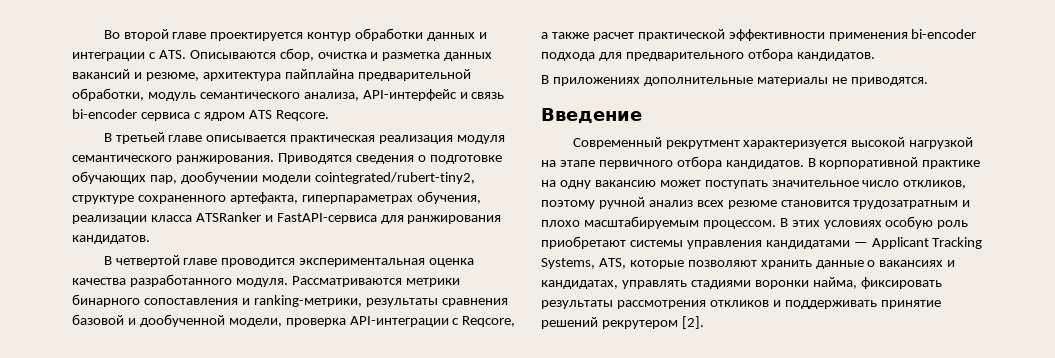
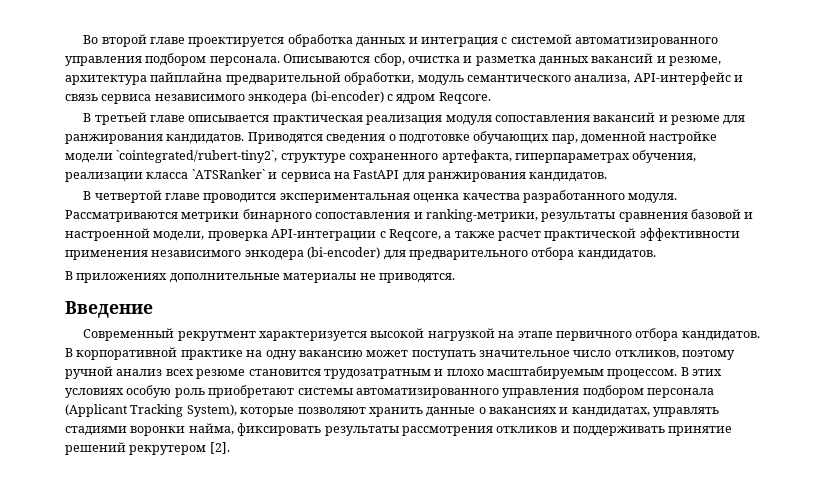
- Во второй главе проектируется контур обработки данных и интеграции с ATS. Описываются сбор, очистка и разметка данных вакансий и резюме, архитектура пайплайна предварительной обработки, модуль семантического анализа, API-интерфейс и связь bi-encoder сервиса с ядром ATS Reqcore.
+ Во второй главе проектируется обработка данных и интеграция с системой автоматизированного управления подбором персонала. Описываются сбор, очистка и разметка данных вакансий и резюме, архитектура пайплайна предварительной обработки, модуль семантического анализа, API-интерфейс и связь сервиса независимого энкодера (bi-encoder) с ядром Reqcore.
- В третьей главе описывается практическая реализация модуля семантического ранжирования.
+ В третьей главе описывается практическая реализация модуля сопоставления вакансий и резюме для ранжирования кандидатов.
- Приводятся сведения о подготовке обучающих пар, дообучении модели cointegrated/rubert-tiny2, структуре сохраненного артефакта, гиперпараметрах обучения, реализации класса ATSRanker и FastAPI-сервиса для ранжирования кандидатов.
+ Приводятся сведения о подготовке обучающих пар, доменной настройке модели `cointegrated/rubert-tiny2`, структуре сохраненного артефакта, гиперпараметрах обучения, реализации класса `ATSRanker` и сервиса на FastAPI для ранжирования кандидатов.
- Рассматриваются метрики бинарного сопоставления и ranking-метрики, результаты сравнения базовой и дообученной модели, проверка API-интеграции с Reqcore, а также расчет практической эффективности применения bi-encoder подхода для предварительного отбора кандидатов.
+ Рассматриваются метрики бинарного сопоставления и ranking-метрики, результаты сравнения базовой и настроенной модели, проверка API-интеграции с Reqcore, а также расчет практической эффективности применения независимого энкодера (bi-encoder) для предварительного отбора кандидатов.
- В этих условиях особую роль приобретают системы управления кандидатами — Applicant Tracking Systems, ATS, которые позволяют хранить данные о вакансиях и кандидатах, управлять стадиями воронки найма, фиксировать результаты рассмотрения откликов и поддерживать принятие решений рекрутером [2].
+ В этих условиях особую роль приобретают системы автоматизированного управления подбором персонала (Applicant Tracking System), которые позволяют хранить данные о вакансиях и кандидатах, управлять стадиями воронки найма, фиксировать результаты рассмотрения откликов и поддерживать принятие решений рекрутером [2].

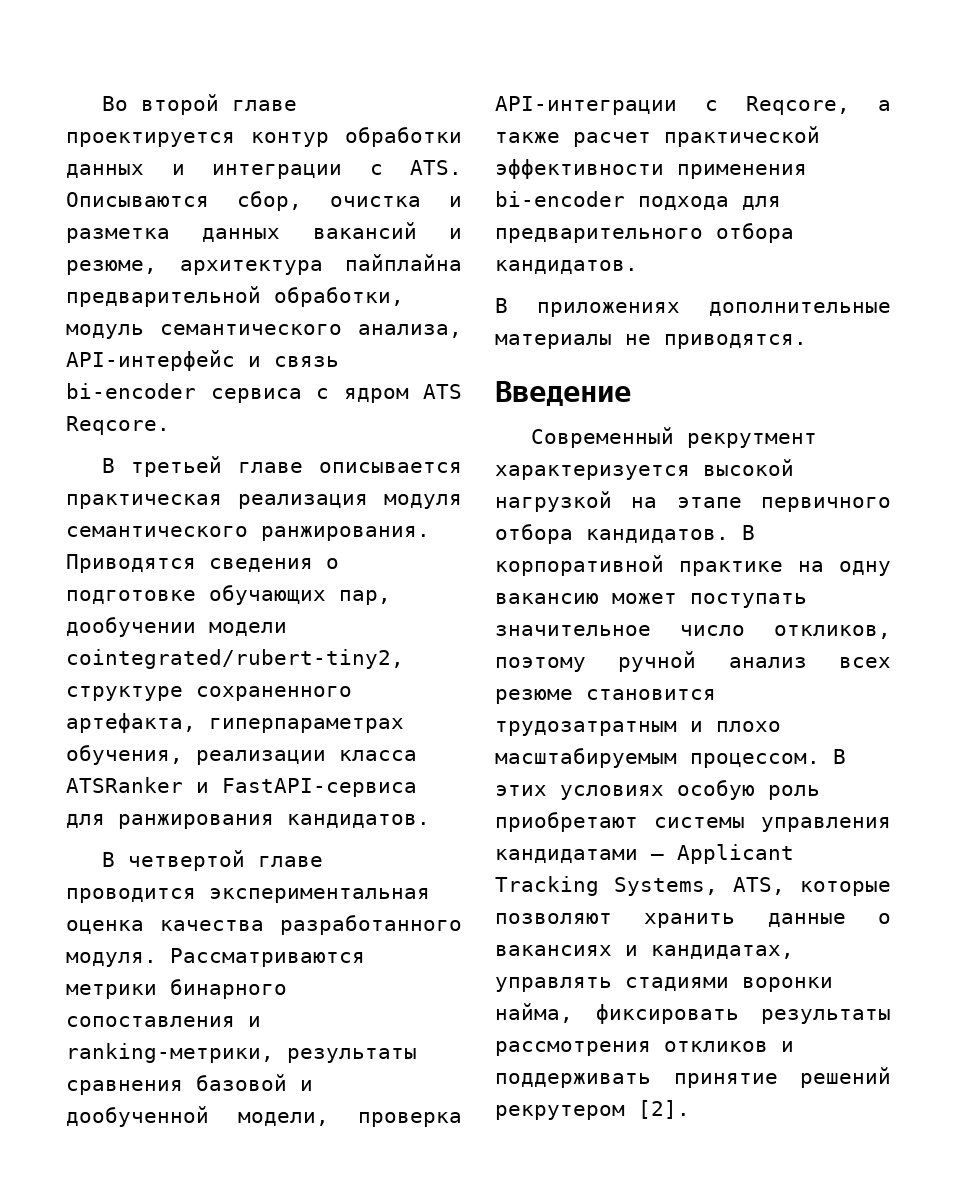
- Во второй главе проектируется обработка данных и интеграция с системой автоматизированного управления подбором персонала. Описываются сбор, очистка и разметка данных вакансий и резюме, архитектура пайплайна предварительной обработки, модуль семантического анализа, API-интерфейс и связь сервиса независимого энкодера (bi-encoder) с ядром Reqcore.
+ Во второй главе проектируется контур обработки данных и интеграции с ATS. Описываются сбор, очистка и разметка данных вакансий и резюме, архитектура пайплайна предварительной обработки, модуль семантического анализа, API-интерфейс и связь bi-encoder сервиса с ядром ATS Reqcore.
- В третьей главе описывается практическая реализация модуля сопоставления вакансий и резюме для ранжирования кандидатов.
+ В третьей главе описывается практическая реализация модуля семантического ранжирования.
- Приводятся сведения о подготовке обучающих пар, доменной настройке модели `cointegrated/rubert-tiny2`, структуре сохраненного артефакта, гиперпараметрах обучения, реализации класса `ATSRanker` и сервиса на FastAPI для ранжирования кандидатов.
+ Приводятся сведения о подготовке обучающих пар, дообучении модели cointegrated/rubert-tiny2, структуре сохраненного артефакта, гиперпараметрах обучения, реализации класса ATSRanker и FastAPI-сервиса для ранжирования кандидатов.
- Рассматриваются метрики бинарного сопоставления и ranking-метрики, результаты сравнения базовой и настроенной модели, проверка API-интеграции с Reqcore, а также расчет практической эффективности применения независимого энкодера (bi-encoder) для предварительного отбора кандидатов.
+ Рассматриваются метрики бинарного сопоставления и ranking-метрики, результаты сравнения базовой и дообученной модели, проверка API-интеграции с Reqcore, а также расчет практической эффективности применения bi-encoder подхода для предварительного отбора кандидатов.
- В этих условиях особую роль приобретают системы автоматизированного управления подбором персонала (Applicant Tracking System), которые позволяют хранить данные о вакансиях и кандидатах, управлять стадиями воронки найма, фиксировать результаты рассмотрения откликов и поддерживать принятие решений рекрутером [2].
+ В этих условиях особую роль приобретают системы управления кандидатами — Applicant Tracking Systems, ATS, которые позволяют хранить данные о вакансиях и кандидатах, управлять стадиями воронки найма, фиксировать результаты рассмотрения откликов и поддерживать принятие решений рекрутером [2].

